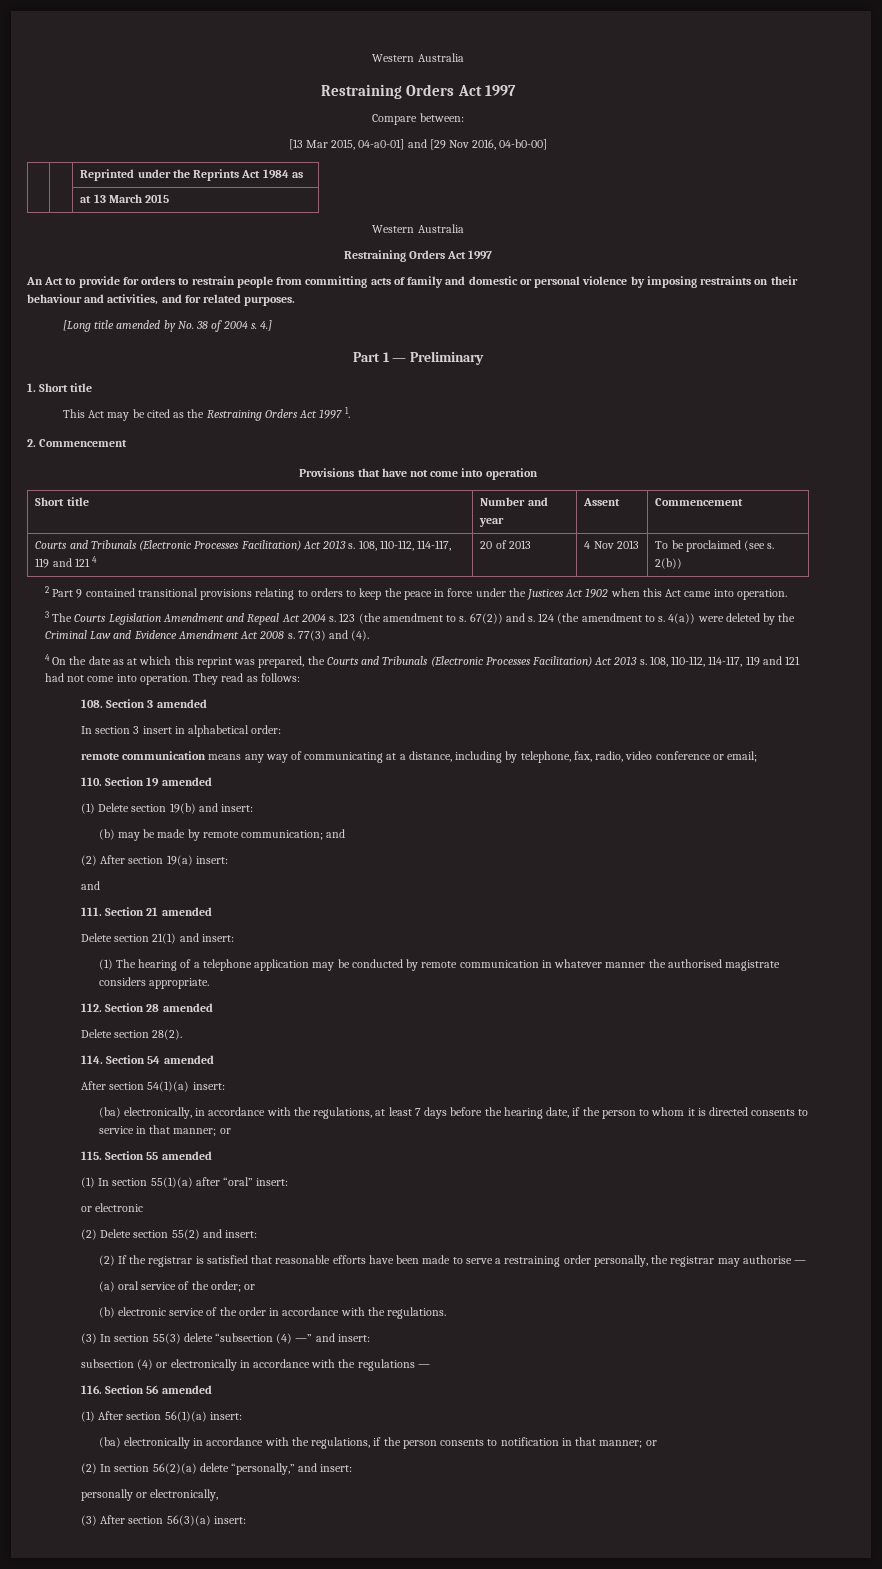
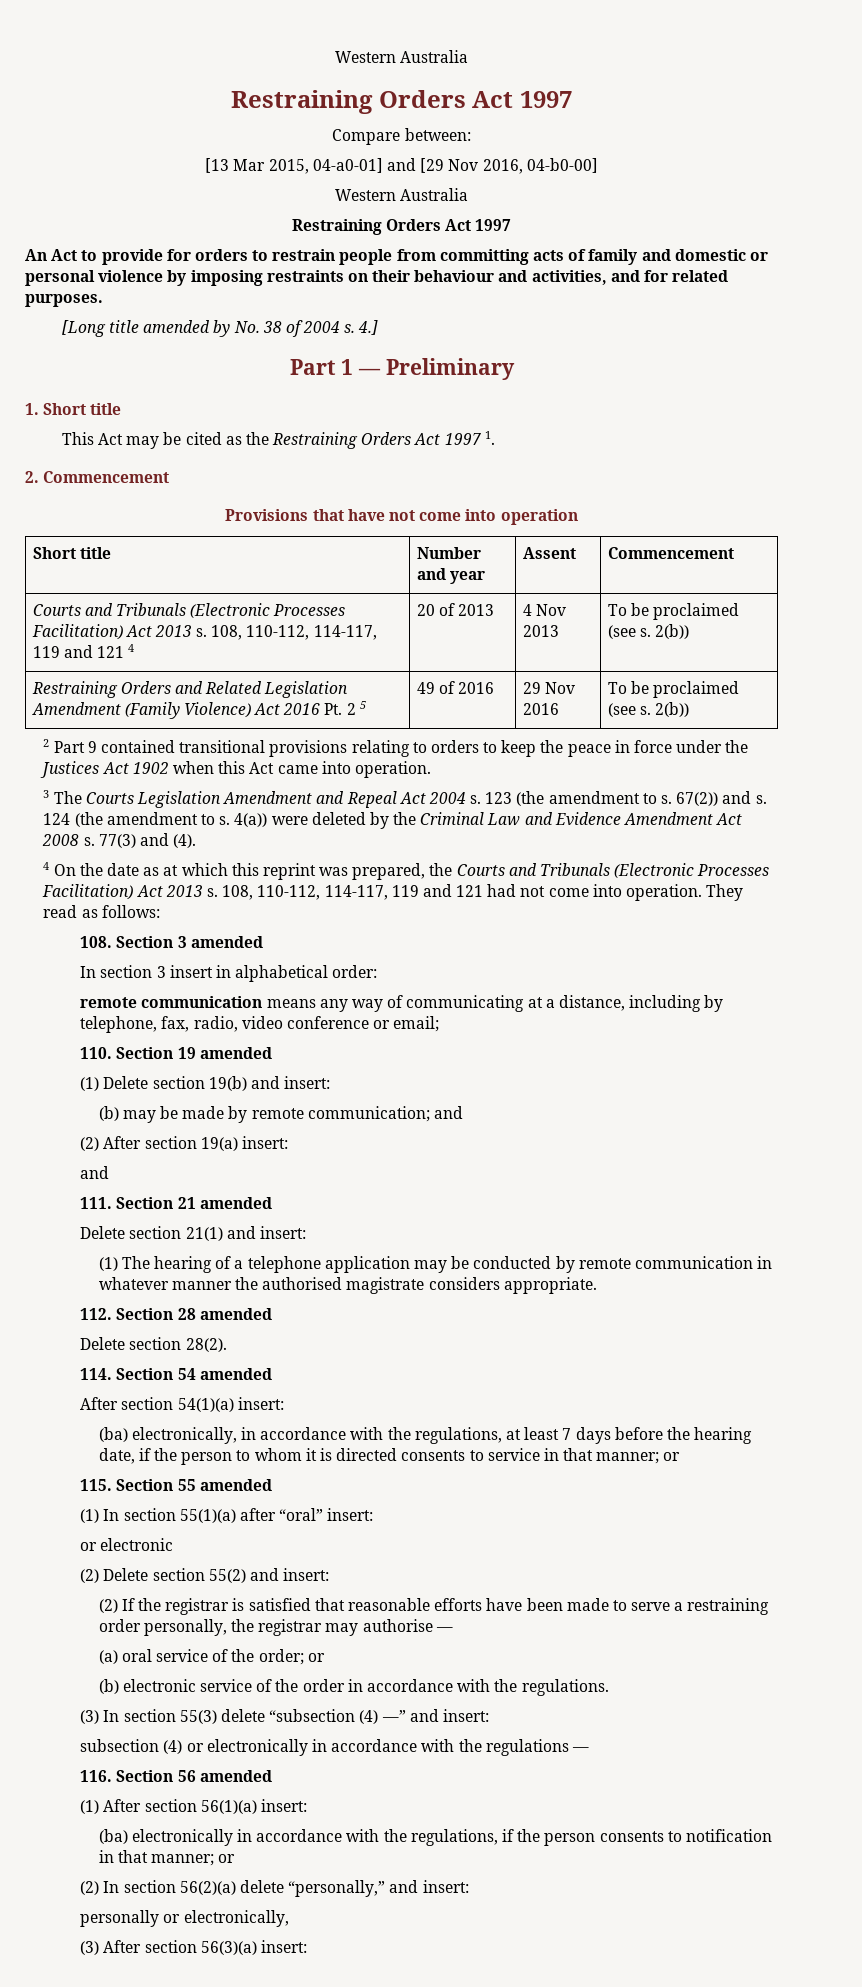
- | | Reprinted under the Reprints Act 1984 as
- | | at 13 March 2015
+ Restraining Orders and Related Legislation Amendment (Family Violence) Act 2016 Pt. 2 5 | 49 of 2016 | 29 Nov 2016 | To be proclaimed (see s. 2(b))

